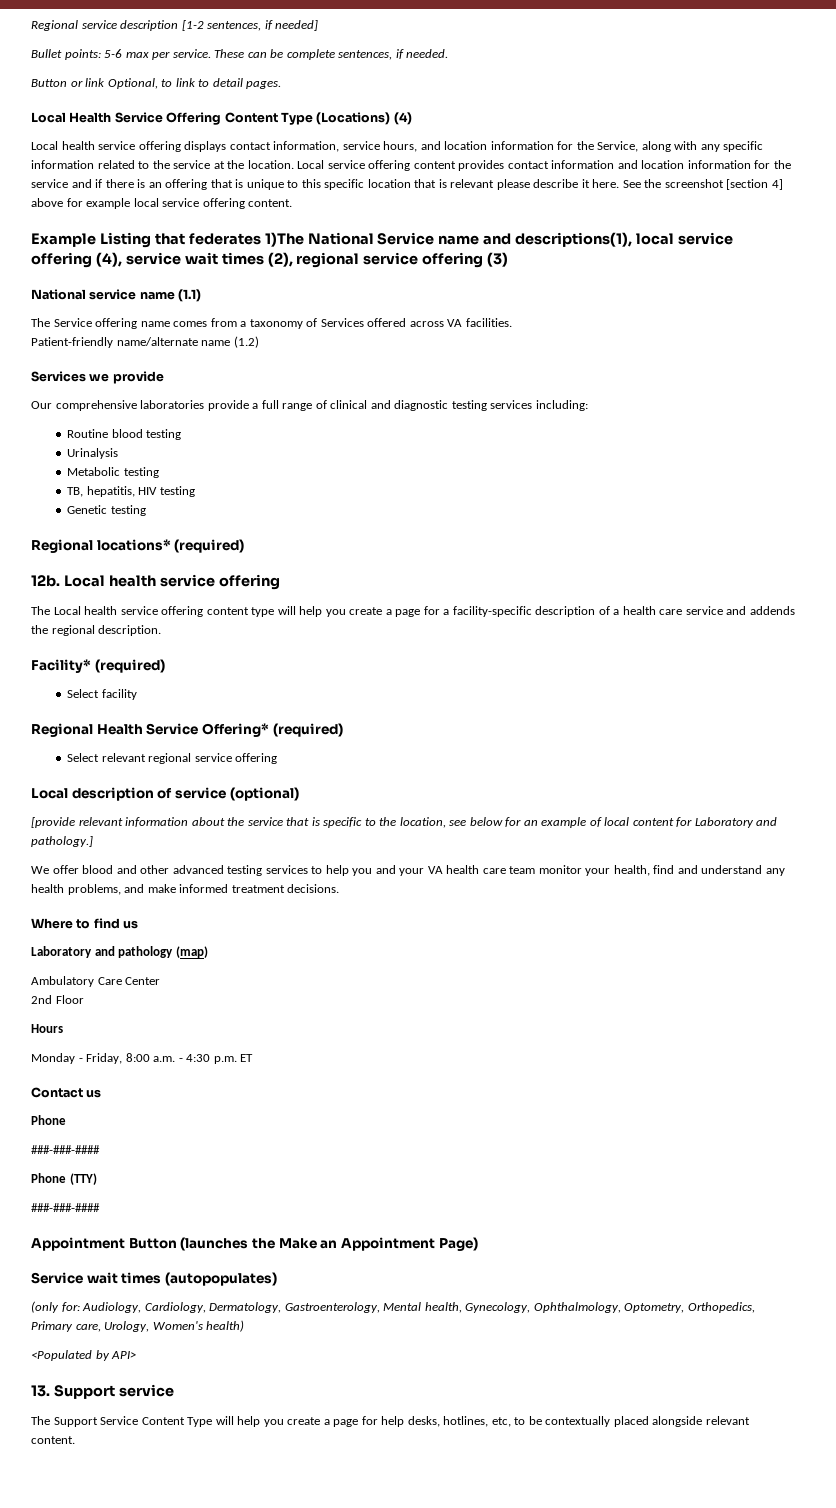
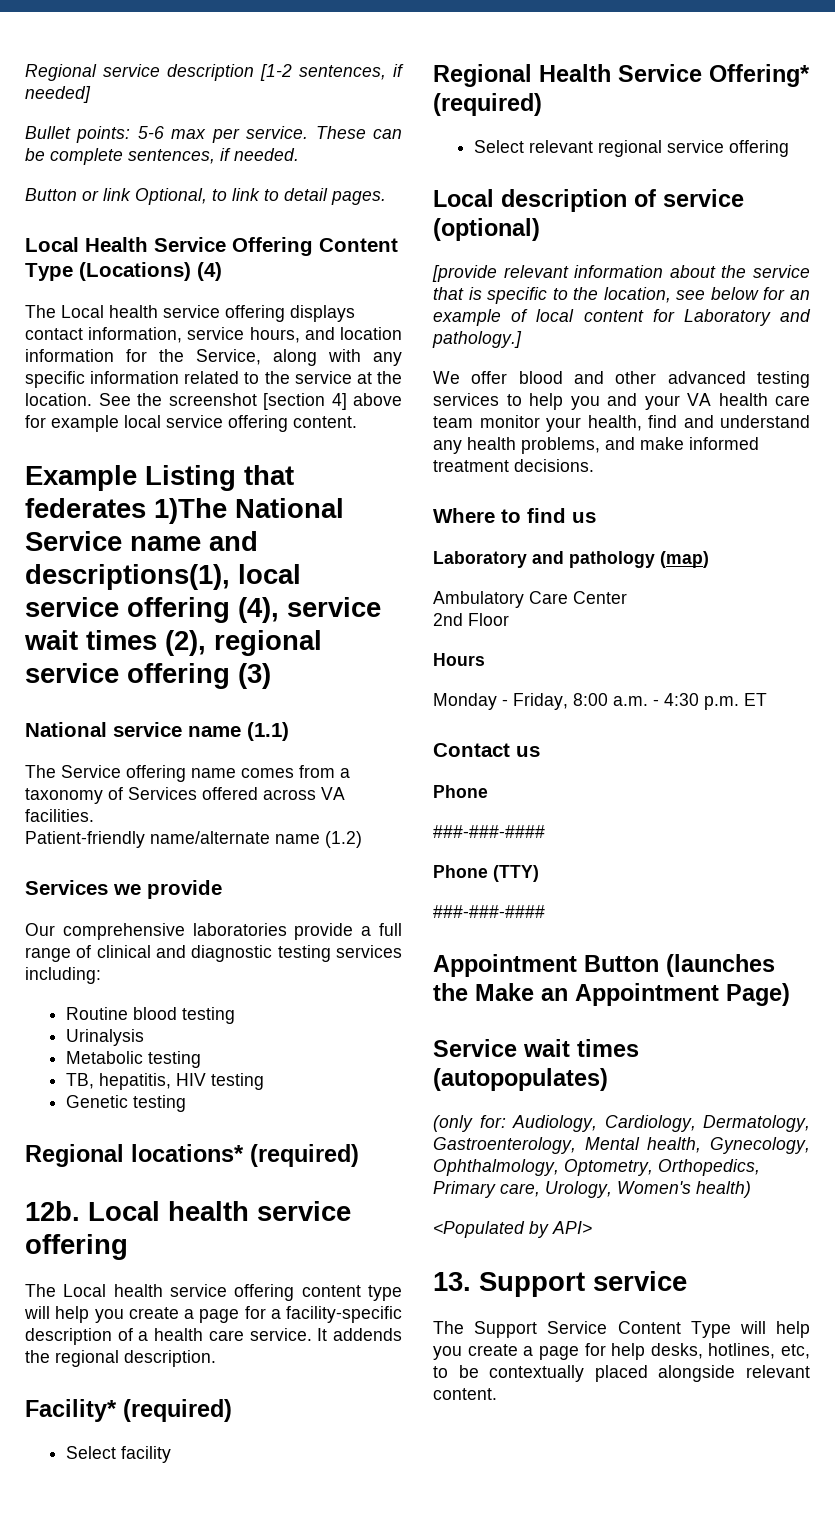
- Local health service offering displays contact information, service hours, and location information for the Service, along with any specific information related to the service at the location.
+ The Local health service offering displays contact information, service hours, and location information for the Service, along with any specific information related to the service at the location.
- Local service offering content provides contact information and location information for the service and if there is an offering that is unique to this specific location that is relevant please describe it here.
- The Local health service offering content type will help you create a page for a facility-specific description of a health care service and addends the regional description.
+ The Local health service offering content type will help you create a page for a facility-specific description of a health care service. It addends the regional description.

